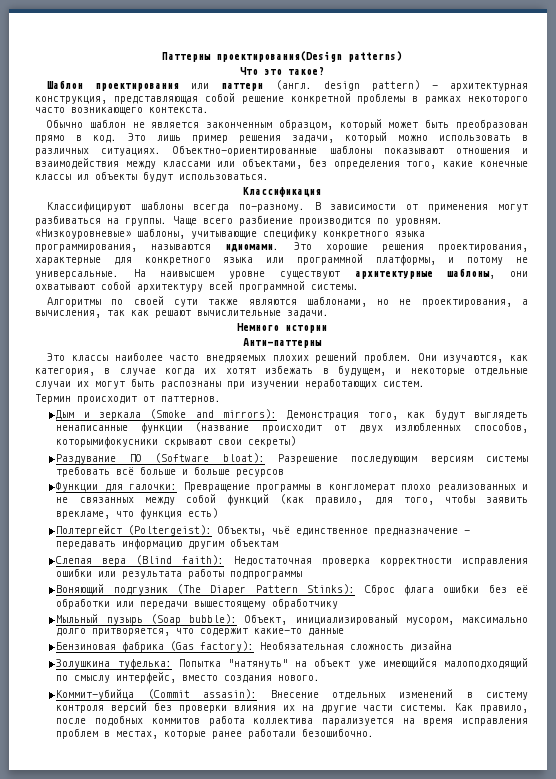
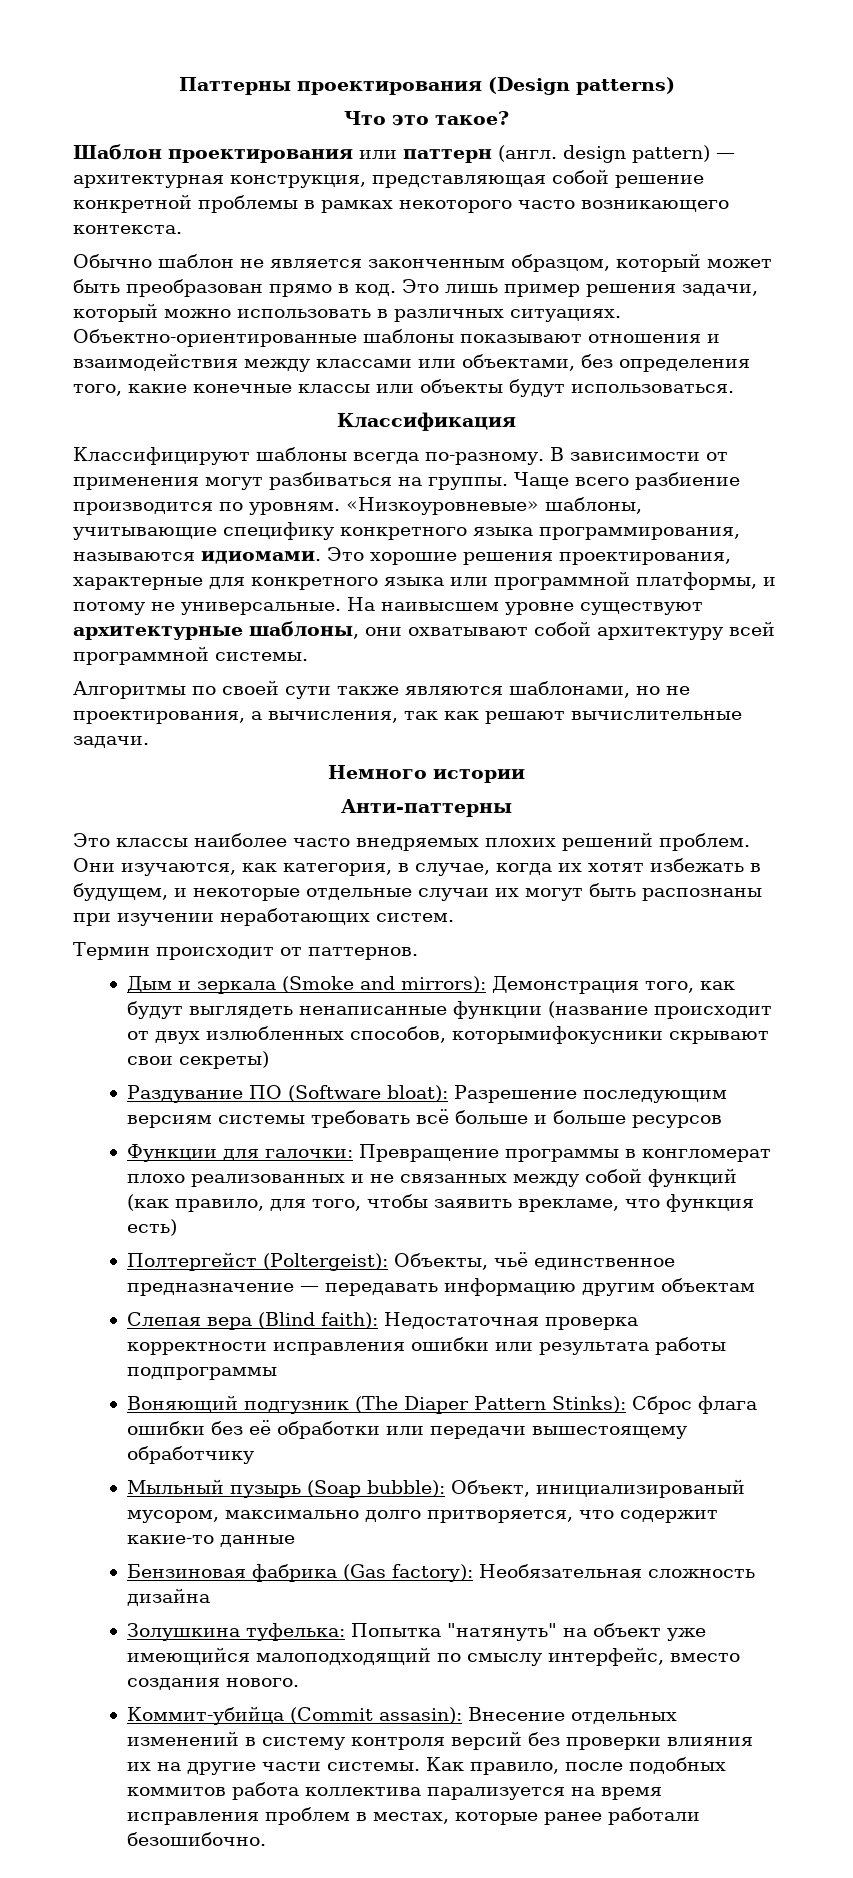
- Паттерны проектирования(Design patterns)
+ Паттерны проектирования (Design patterns)
- Объектно-ориентированные шаблоны показывают отношения и взаимодействия между классами или объектами, без определения того, какие конечные классы ил объекты будут использоваться.
+ Объектно-ориентированные шаблоны показывают отношения и взаимодействия между классами или объектами, без определения того, какие конечные классы или объекты будут использоваться.
- Они изучаются, как категория, в случае когда их хотят избежать в будущем, и некоторые отдельные случаи их могут быть распознаны при изучении неработающих систем.
+ Они изучаются, как категория, в случае, когда их хотят избежать в будущем, и некоторые отдельные случаи их могут быть распознаны при изучении неработающих систем.

